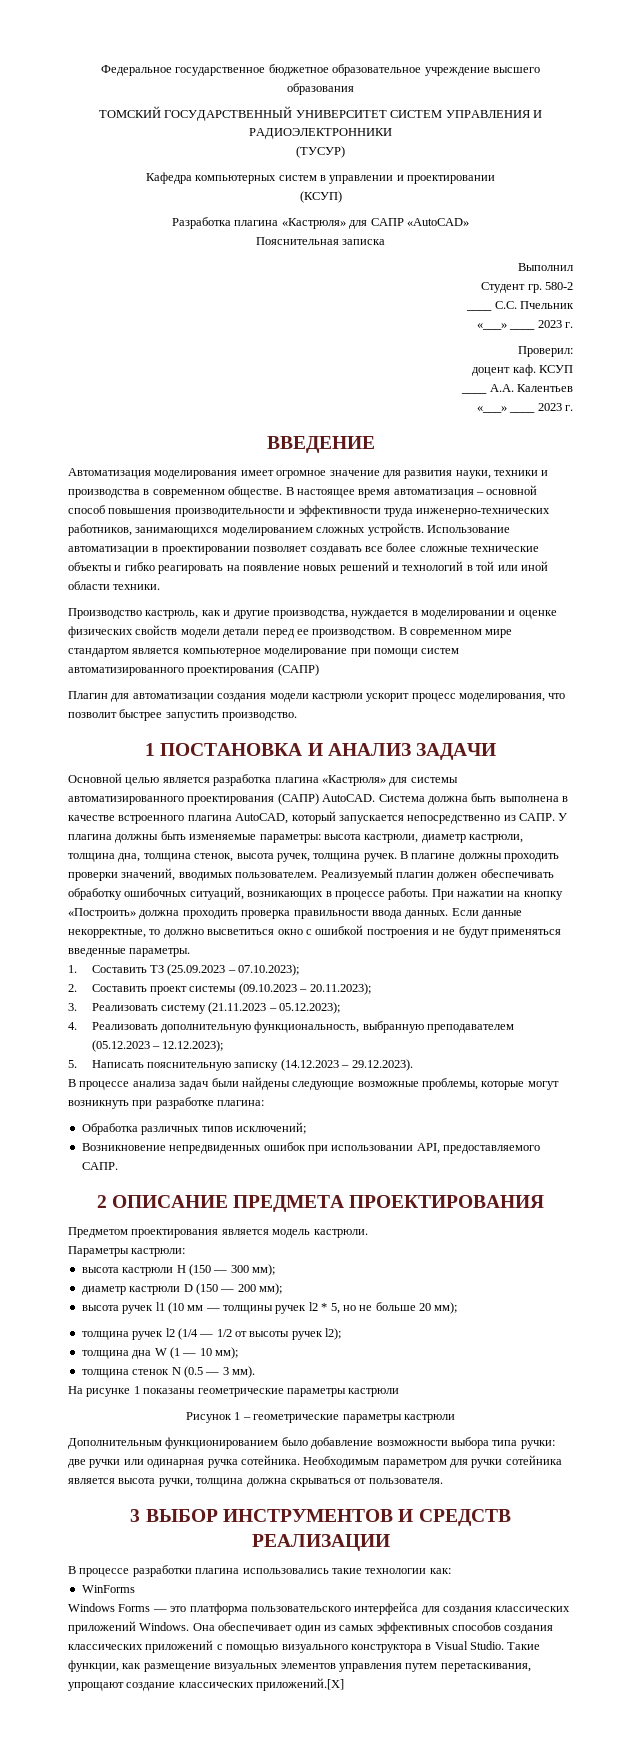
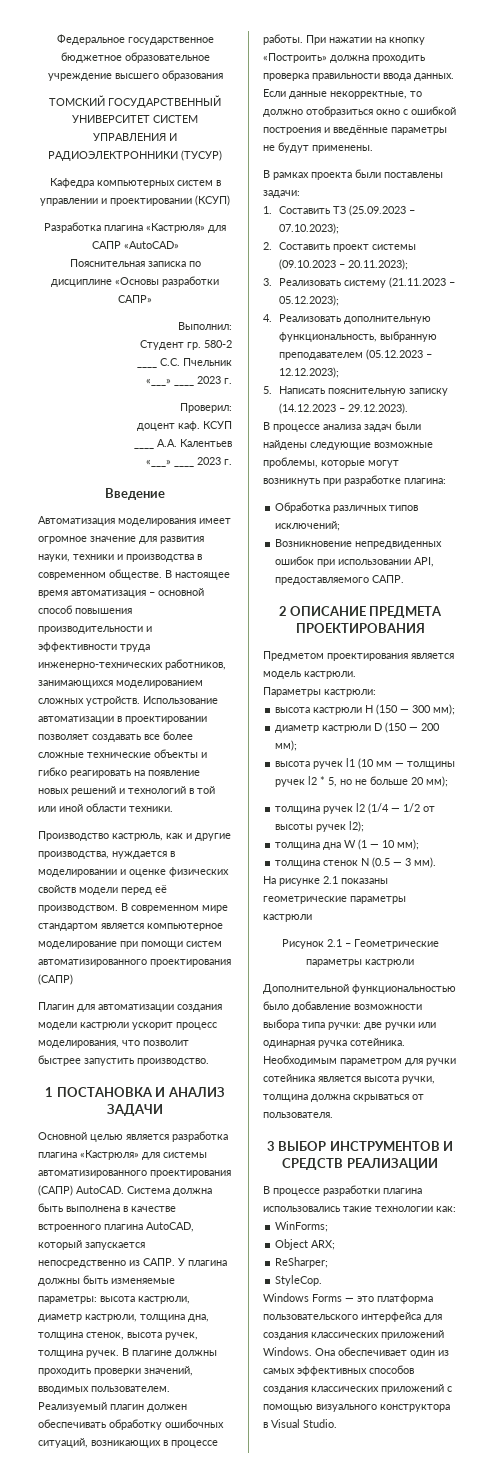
- ТОМСКИЙ ГОСУДАРСТВЕННЫЙ УНИВЕРСИТЕТ СИСТЕМ УПРАВЛЕНИЯ И РАДИОЭЛЕКТРОННИКИ
- (ТУСУР)
+ ТОМСКИЙ ГОСУДАРСТВЕННЫЙ УНИВЕРСИТЕТ СИСТЕМ УПРАВЛЕНИЯ И РАДИОЭЛЕКТРОННИКИ (ТУСУР)
- Кафедра компьютерных систем в управлении и проектировании
- (КСУП)
+ Кафедра компьютерных систем в управлении и проектировании (КСУП)
- Пояснительная записка
- Выполнил
+ Пояснительная записка по дисциплине «Основы разработки САПР»
+ Выполнил:
- ВВЕДЕНИЕ
+ Введение
- Производство кастрюль, как и другие производства, нуждается в моделировании и оценке физических свойств модели детали перед ее производством.
+ Производство кастрюль, как и другие производства, нуждается в моделировании и оценке физических свойств модели перед её производством.
- Если данные некорректные, то должно высветиться окно с ошибкой построения и не будут применяться введенные параметры.
+ Если данные некорректные, то должно отобразиться окно с ошибкой построения и введённые параметры не будут применены.
+ В рамках проекта были поставлены задачи:
- На рисунке 1 показаны геометрические параметры кастрюли
+ На рисунке 2.1 показаны геометрические параметры кастрюли
- Рисунок 1 – геометрические параметры кастрюли
- Дополнительным функционированием было добавление возможности выбора типа ручки: две ручки или одинарная ручка сотейника.
+ Рисунок 2.1 – Геометрические параметры кастрюли
+ Дополнительной функциональностью было добавление возможности выбора типа ручки: две ручки или одинарная ручка сотейника.
- WinForms
+ WinForms;
+ Object ARX;
+ ReSharper;
+ StyleCop.
- Такие функции, как размещение визуальных элементов управления путем перетаскивания, упрощают создание классических приложений.[X]

